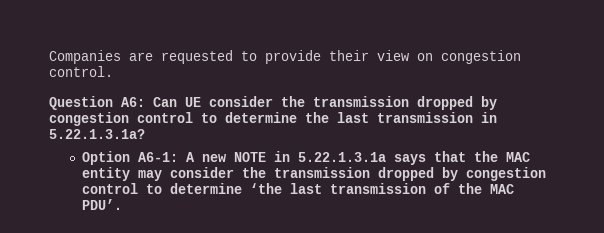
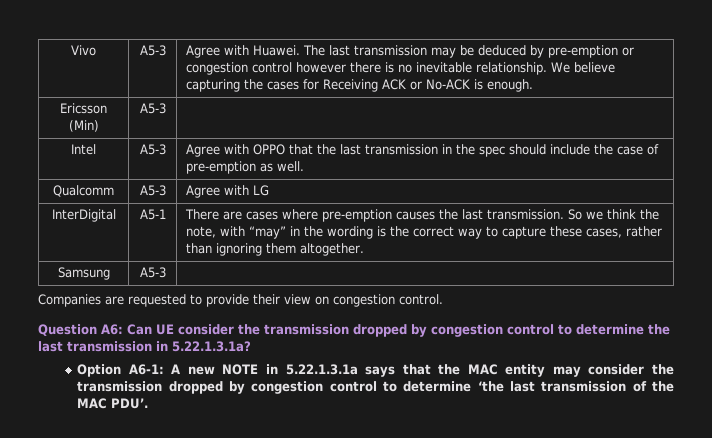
+ Vivo | A5-3 | Agree with Huawei. The last transmission may be deduced by pre-emption or congestion control however there is no inevitable relationship. We believe capturing the cases for Receiving ACK or No-ACK is enough.
+ Ericsson (Min) | A5-3 |
+ Intel | A5-3 | Agree with OPPO that the last transmission in the spec should include the case of pre-emption as well.
+ Qualcomm | A5-3 | Agree with LG
+ InterDigital | A5-1 | There are cases where pre-emption causes the last transmission. So we think the note, with “may” in the wording is the correct way to capture these cases, rather than ignoring them altogether.
+ Samsung | A5-3 |

